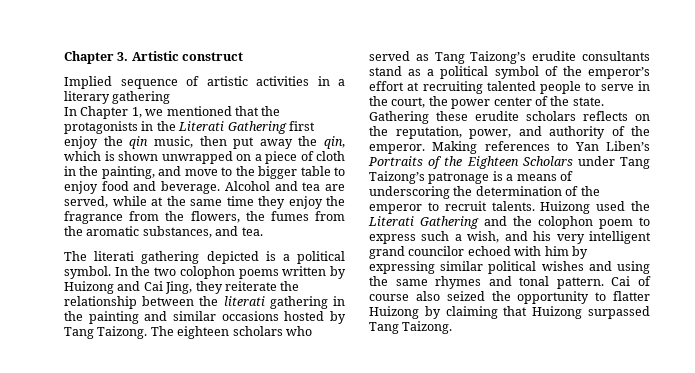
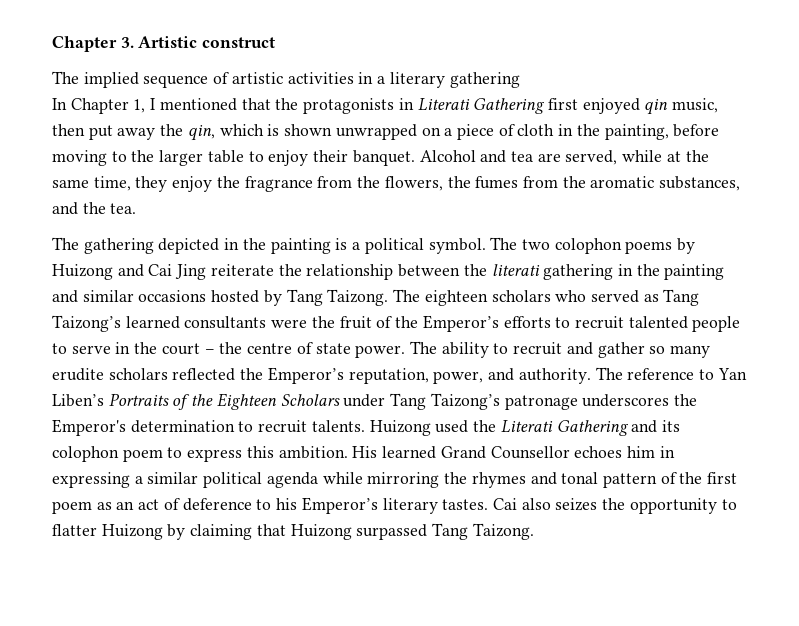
- Implied sequence of artistic activities in a literary gathering
+ The implied sequence of artistic activities in a literary gathering
- In Chapter 1, we mentioned that the protagonists in the Literati Gathering first enjoy the qin music, then put away the qin, which is shown unwrapped on a piece of cloth in the painting, and move to the bigger table to enjoy food and beverage.
+ In Chapter 1, I mentioned that the protagonists in Literati Gathering first enjoyed qin music, then put away the qin, which is shown unwrapped on a piece of cloth in the painting, before moving to the larger table to enjoy their banquet.
- Alcohol and tea are served, while at the same time they enjoy the fragrance from the flowers, the fumes from the aromatic substances, and tea.
+ Alcohol and tea are served, while at the same time, they enjoy the fragrance from the flowers, the fumes from the aromatic substances, and the tea.
- The literati gathering depicted is a political symbol.
+ The gathering depicted in the painting is a political symbol.
- In the two colophon poems written by Huizong and Cai Jing, they reiterate the relationship between the literati gathering in the painting and similar occasions hosted by Tang Taizong.
+ The two colophon poems by Huizong and Cai Jing reiterate the relationship between the literati gathering in the painting and similar occasions hosted by Tang Taizong.
- The eighteen scholars who served as Tang Taizong’s erudite consultants stand as a political symbol of the emperor’s effort at recruiting talented people to serve in the court, the power center of the state. Gathering these erudite scholars reflects on the reputation, power, and authority of the emperor. Making references to Yan Liben’s Portraits of the Eighteen Scholars under Tang Taizong’s patronage is a means of underscoring the determination of the emperor to recruit talents.
+ The eighteen scholars who served as Tang Taizong’s learned consultants were the fruit of the Emperor’s efforts to recruit talented people to serve in the court – the centre of state power. The ability to recruit and gather so many erudite scholars reflected the Emperor’s reputation, power, and authority. The reference to Yan Liben’s Portraits of the Eighteen Scholars under Tang Taizong’s patronage underscores the Emperor's determination to recruit talents.
- Huizong used the Literati Gathering and the colophon poem to express such a wish, and his very intelligent grand councilor echoed with him by expressing similar political wishes and using the same rhymes and tonal pattern. Cai of course also seized the opportunity to flatter Huizong by claiming that Huizong surpassed Tang Taizong.
+ Huizong used the Literati Gathering and its colophon poem to express this ambition. His learned Grand Counsellor echoes him in expressing a similar political agenda while mirroring the rhymes and tonal pattern of the first poem as an act of deference to his Emperor’s literary tastes. Cai also seizes the opportunity to flatter Huizong by claiming that Huizong surpassed Tang Taizong.

